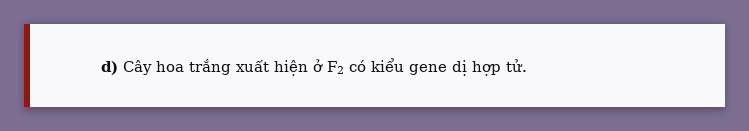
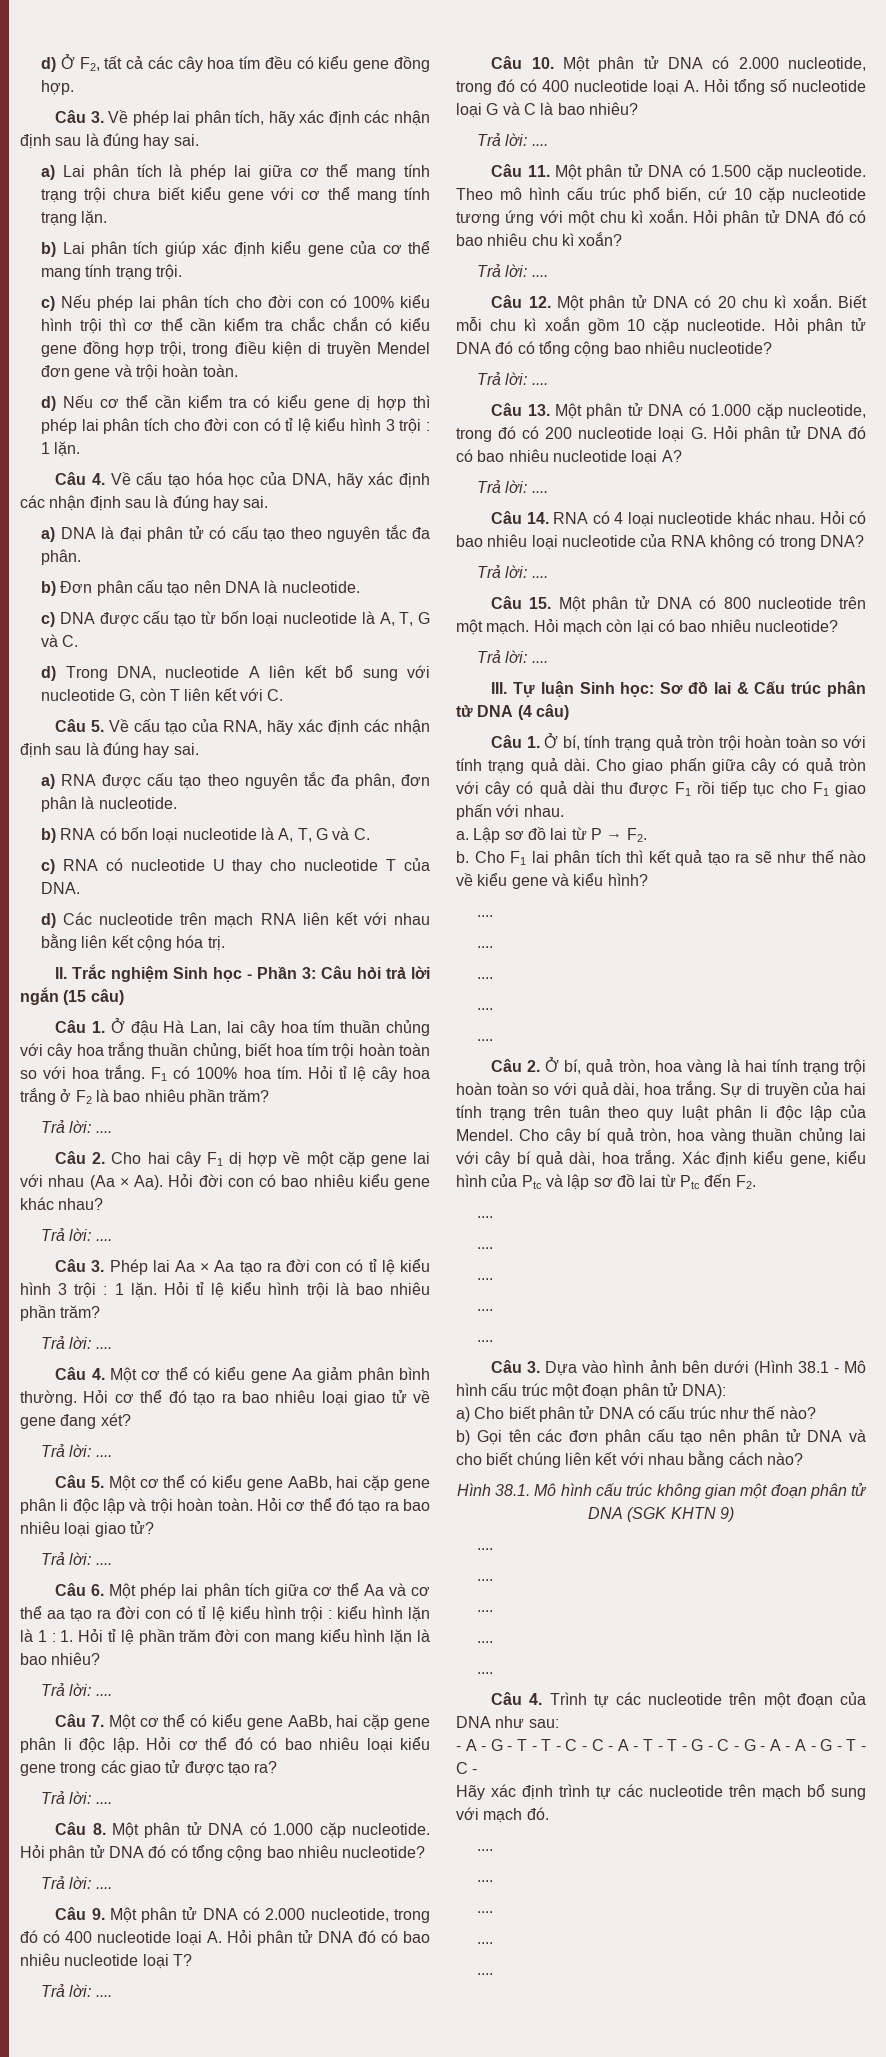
- d) Cây hoa trắng xuất hiện ở F2 có kiểu gene dị hợp tử.
+ d) Ở F2, tất cả các cây hoa tím đều có kiểu gene đồng hợp.
+ Câu 3. Về phép lai phân tích, hãy xác định các nhận định sau là đúng hay sai.
+ a) Lai phân tích là phép lai giữa cơ thể mang tính trạng trội chưa biết kiểu gene với cơ thể mang tính trạng lặn.
+ b) Lai phân tích giúp xác định kiểu gene của cơ thể mang tính trạng trội.
+ c) Nếu phép lai phân tích cho đời con có 100% kiểu hình trội thì cơ thể cần kiểm tra chắc chắn có kiểu gene đồng hợp trội, trong điều kiện di truyền Mendel đơn gene và trội hoàn toàn.
+ d) Nếu cơ thể cần kiểm tra có kiểu gene dị hợp thì phép lai phân tích cho đời con có tỉ lệ kiểu hình 3 trội : 1 lặn.
+ Câu 4. Về cấu tạo hóa học của DNA, hãy xác định các nhận định sau là đúng hay sai.
+ a) DNA là đại phân tử có cấu tạo theo nguyên tắc đa phân.
+ b) Đơn phân cấu tạo nên DNA là nucleotide.
+ c) DNA được cấu tạo từ bốn loại nucleotide là A, T, G và C.
+ d) Trong DNA, nucleotide A liên kết bổ sung với nucleotide G, còn T liên kết với C.
+ Câu 5. Về cấu tạo của RNA, hãy xác định các nhận định sau là đúng hay sai.
+ a) RNA được cấu tạo theo nguyên tắc đa phân, đơn phân là nucleotide.
+ b) RNA có bốn loại nucleotide là A, T, G và C.
+ c) RNA có nucleotide U thay cho nucleotide T của DNA.
+ d) Các nucleotide trên mạch RNA liên kết với nhau bằng liên kết cộng hóa trị.
+ II. Trắc nghiệm Sinh học - Phần 3: Câu hỏi trả lời ngắn (15 câu)
+ Câu 1. Ở đậu Hà Lan, lai cây hoa tím thuần chủng với cây hoa trắng thuần chủng, biết hoa tím trội hoàn toàn so với hoa trắng. F1 có 100% hoa tím. Hỏi tỉ lệ cây hoa trắng ở F2 là bao nhiêu phần trăm?
+ Trả lời: ....
+ Câu 2. Cho hai cây F1 dị hợp về một cặp gene lai với nhau (Aa × Aa). Hỏi đời con có bao nhiêu kiểu gene khác nhau?
+ Trả lời: ....
+ Câu 3. Phép lai Aa × Aa tạo ra đời con có tỉ lệ kiểu hình 3 trội : 1 lặn. Hỏi tỉ lệ kiểu hình trội là bao nhiêu phần trăm?
+ Trả lời: ....
+ Câu 4. Một cơ thể có kiểu gene Aa giảm phân bình thường. Hỏi cơ thể đó tạo ra bao nhiêu loại giao tử về gene đang xét?
+ Trả lời: ....
+ Câu 5. Một cơ thể có kiểu gene AaBb, hai cặp gene phân li độc lập và trội hoàn toàn. Hỏi cơ thể đó tạo ra bao nhiêu loại giao tử?
+ Trả lời: ....
+ Câu 6. Một phép lai phân tích giữa cơ thể Aa và cơ thể aa tạo ra đời con có tỉ lệ kiểu hình trội : kiểu hình lặn là 1 : 1. Hỏi tỉ lệ phần trăm đời con mang kiểu hình lặn là bao nhiêu?
+ Trả lời: ....
+ Câu 7. Một cơ thể có kiểu gene AaBb, hai cặp gene phân li độc lập. Hỏi cơ thể đó có bao nhiêu loại kiểu gene trong các giao tử được tạo ra?
+ Trả lời: ....
+ Câu 8. Một phân tử DNA có 1.000 cặp nucleotide. Hỏi phân tử DNA đó có tổng cộng bao nhiêu nucleotide?
+ Trả lời: ....
+ Câu 9. Một phân tử DNA có 2.000 nucleotide, trong đó có 400 nucleotide loại A. Hỏi phân tử DNA đó có bao nhiêu nucleotide loại T?
+ Trả lời: ....
+ Câu 10. Một phân tử DNA có 2.000 nucleotide, trong đó có 400 nucleotide loại A. Hỏi tổng số nucleotide loại G và C là bao nhiêu?
+ Trả lời: ....
+ Câu 11. Một phân tử DNA có 1.500 cặp nucleotide. Theo mô hình cấu trúc phổ biến, cứ 10 cặp nucleotide tương ứng với một chu kì xoắn. Hỏi phân tử DNA đó có bao nhiêu chu kì xoắn?
+ Trả lời: ....
+ Câu 12. Một phân tử DNA có 20 chu kì xoắn. Biết mỗi chu kì xoắn gồm 10 cặp nucleotide. Hỏi phân tử DNA đó có tổng cộng bao nhiêu nucleotide?
+ Trả lời: ....
+ Câu 13. Một phân tử DNA có 1.000 cặp nucleotide, trong đó có 200 nucleotide loại G. Hỏi phân tử DNA đó có bao nhiêu nucleotide loại A?
+ Trả lời: ....
+ Câu 14. RNA có 4 loại nucleotide khác nhau. Hỏi có bao nhiêu loại nucleotide của RNA không có trong DNA?
+ Trả lời: ....
+ Câu 15. Một phân tử DNA có 800 nucleotide trên một mạch. Hỏi mạch còn lại có bao nhiêu nucleotide?
+ Trả lời: ....
+ III. Tự luận Sinh học: Sơ đồ lai & Cấu trúc phân tử DNA (4 câu)
+ Câu 1. Ở bí, tính trạng quả tròn trội hoàn toàn so với tính trạng quả dài. Cho giao phấn giữa cây có quả tròn với cây có quả dài thu được F1 rồi tiếp tục cho F1 giao phấn với nhau.
+ a. Lập sơ đồ lai từ P → F2.
+ b. Cho F1 lai phân tích thì kết quả tạo ra sẽ như thế nào về kiểu gene và kiểu hình?
+ ....
+ ....
+ ....
+ ....
+ ....
+ Câu 2. Ở bí, quả tròn, hoa vàng là hai tính trạng trội hoàn toàn so với quả dài, hoa trắng. Sự di truyền của hai tính trạng trên tuân theo quy luật phân li độc lập của Mendel. Cho cây bí quả tròn, hoa vàng thuần chủng lai với cây bí quả dài, hoa trắng. Xác định kiểu gene, kiểu hình của Ptc và lập sơ đồ lai từ Ptc đến F2.
+ ....
+ ....
+ ....
+ ....
+ ....
+ Câu 3. Dựa vào hình ảnh bên dưới (Hình 38.1 - Mô hình cấu trúc một đoạn phân tử DNA):
+ a) Cho biết phân tử DNA có cấu trúc như thế nào?
+ b) Gọi tên các đơn phân cấu tạo nên phân tử DNA và cho biết chúng liên kết với nhau bằng cách nào?
+ Hình 38.1. Mô hình cấu trúc không gian một đoạn phân tử DNA (SGK KHTN 9)
+ ....
+ ....
+ ....
+ ....
+ ....
+ Câu 4. Trình tự các nucleotide trên một đoạn của DNA như sau:
+ - A - G - T - T - C - C - A - T - T - G - C - G - A - A - G - T - C -
+ Hãy xác định trình tự các nucleotide trên mạch bổ sung với mạch đó.
+ ....
+ ....
+ ....
+ ....
+ ....

